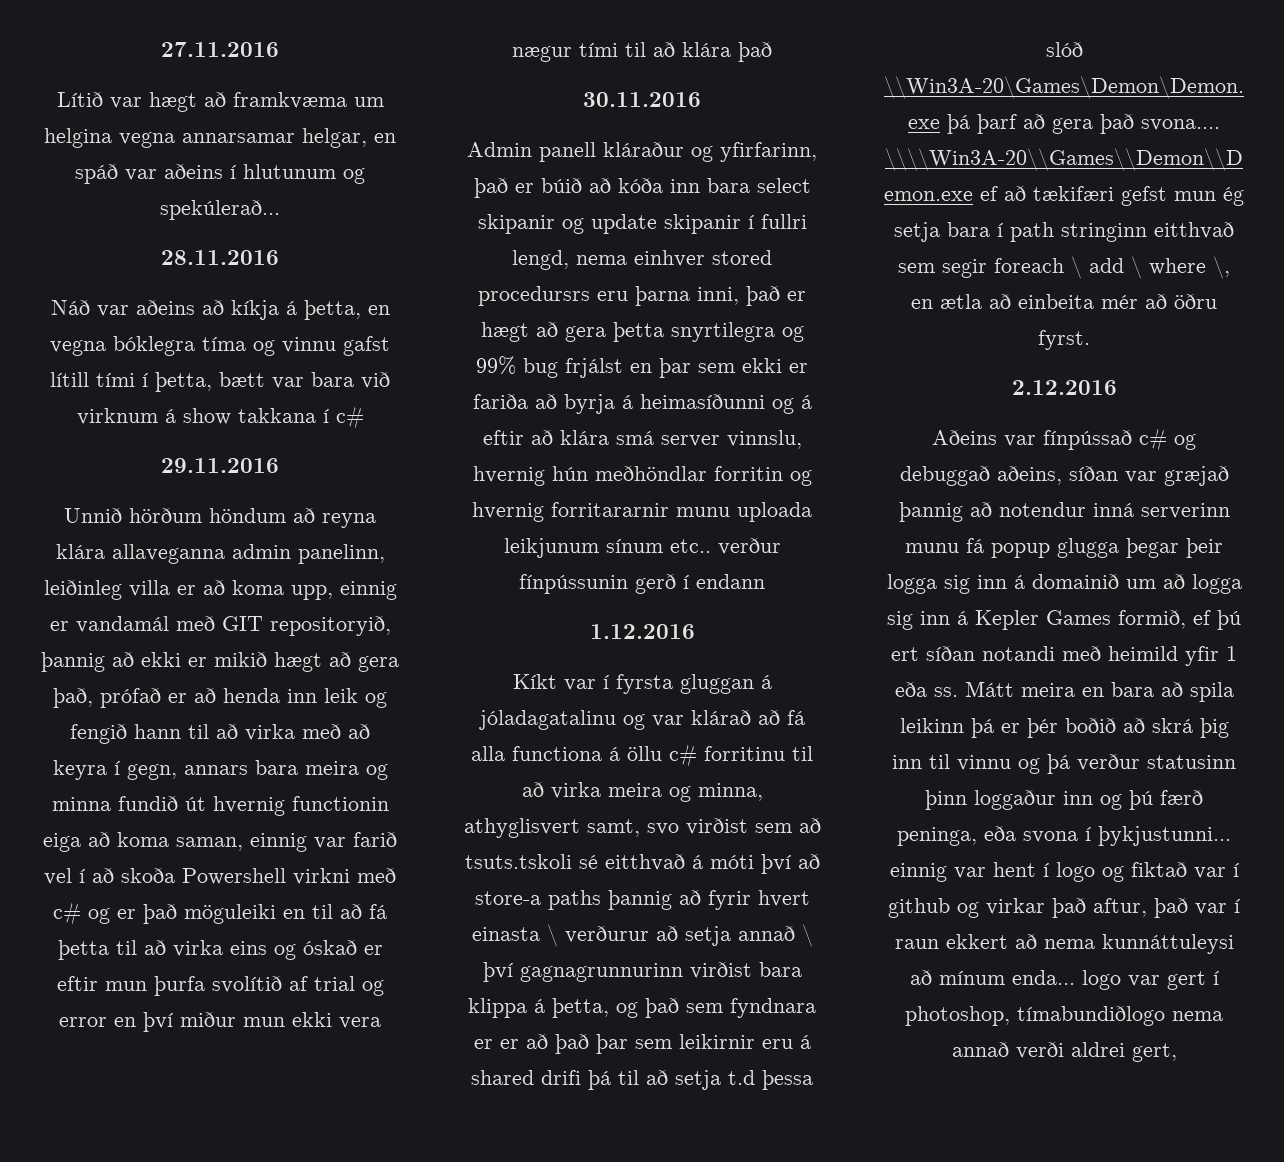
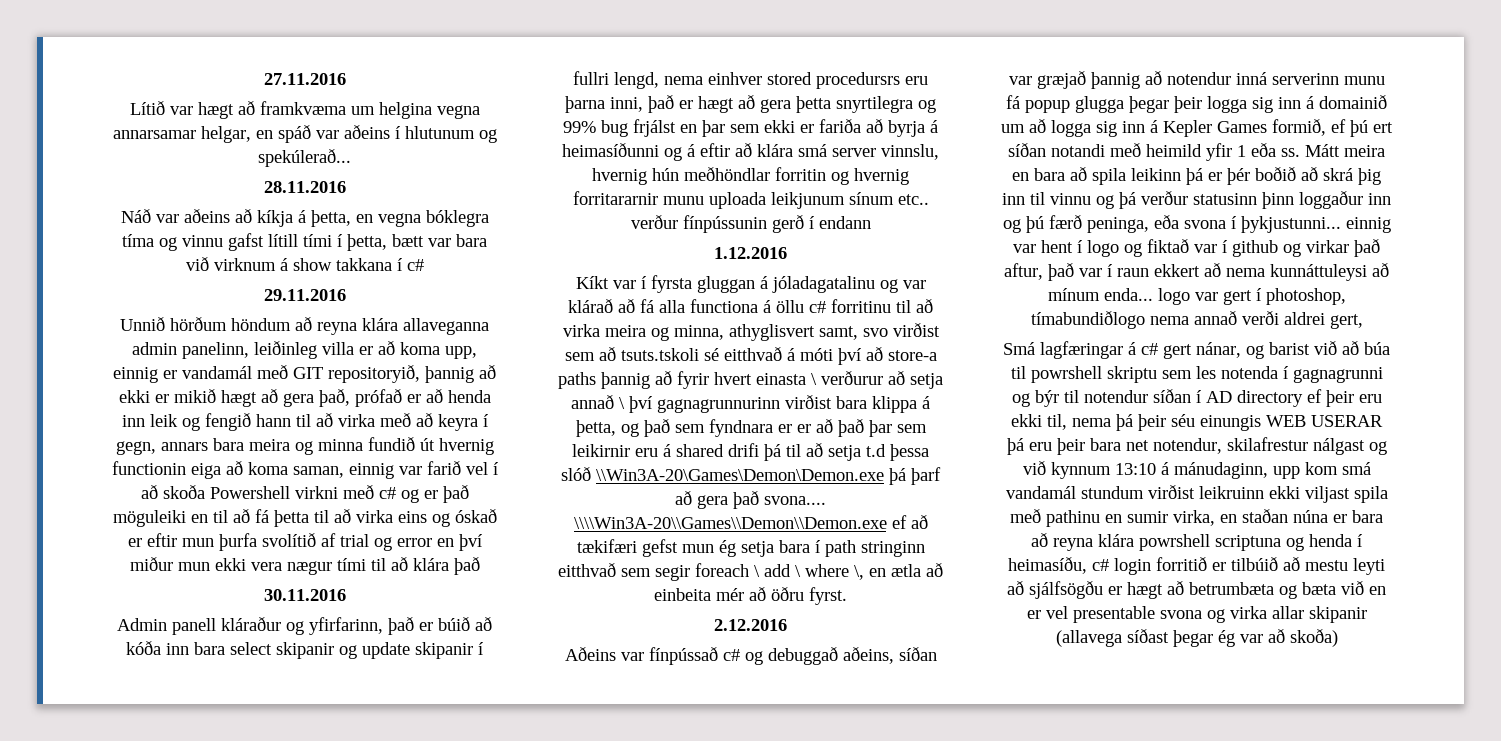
+ Smá lagfæringar á c# gert nánar, og barist við að búa til powrshell skriptu sem les notenda í gagnagrunni og býr til notendur síðan í AD directory ef þeir eru ekki til, nema þá þeir séu einungis WEB USERAR þá eru þeir bara net notendur, skilafrestur nálgast og við kynnum 13:10 á mánudaginn, upp kom smá vandamál stundum virðist leikruinn ekki viljast spila með pathinu en sumir virka, en staðan núna er bara að reyna klára powrshell scriptuna og henda í heimasíðu, c# login forritið er tilbúið að mestu leyti að sjálfsögðu er hægt að betrumbæta og bæta við en er vel presentable svona og virka allar skipanir (allavega síðast þegar ég var að skoða)

